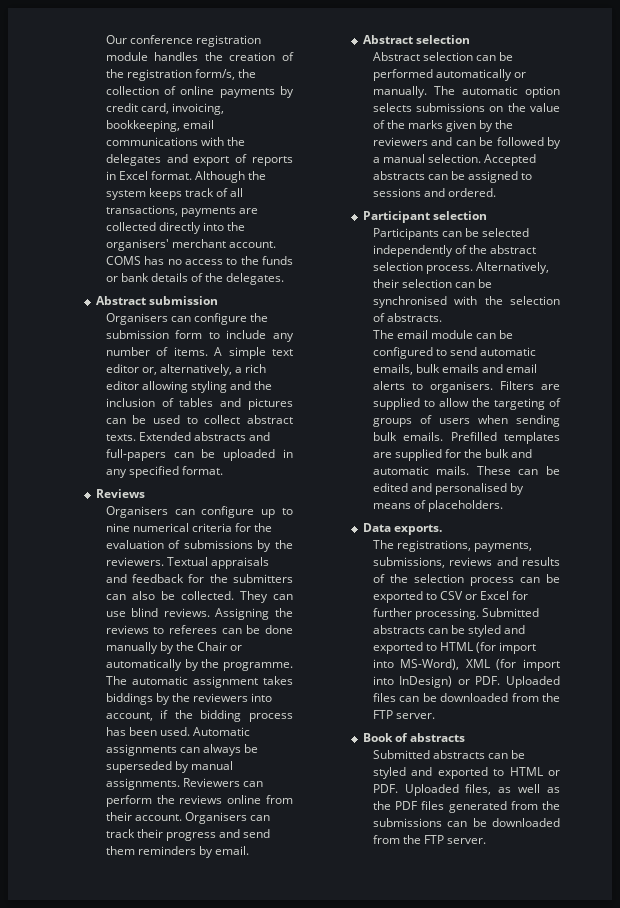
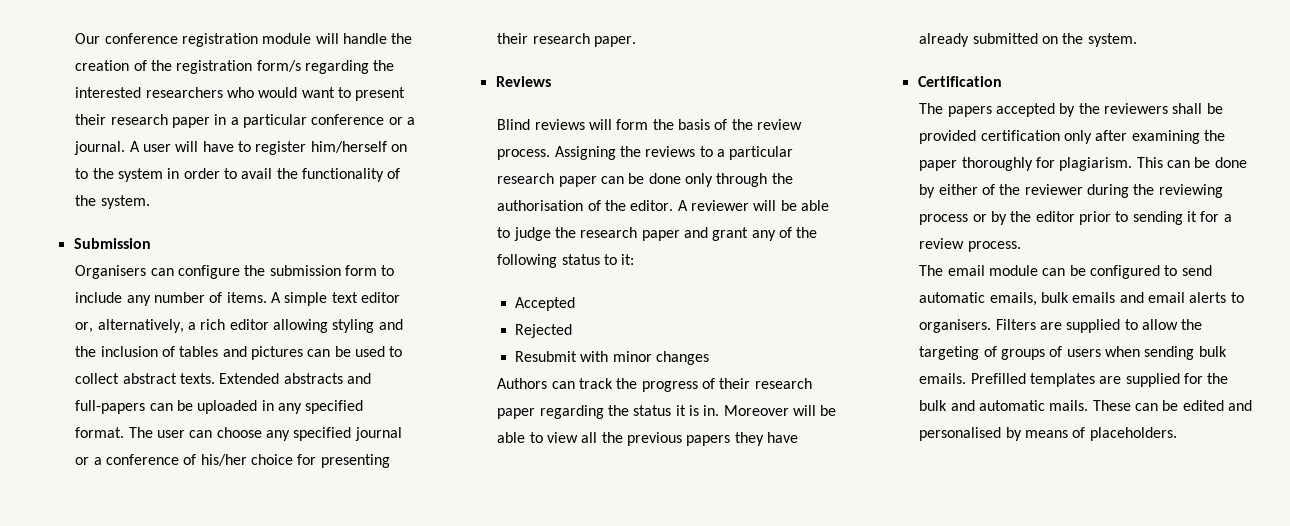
- Our conference registration module handles the creation of the registration form/s, the collection of online payments by credit card, invoicing, bookkeeping, email communications with the delegates and export of reports in Excel format. Although the system keeps track of all transactions, payments are collected directly into the organisers' merchant account. COMS has no access to the funds or bank details of the delegates.
- Abstract submission
+ Our conference registration module will handle the creation of the registration form/s regarding the interested researchers who would want to present their research paper in a particular conference or a journal. A user will have to register him/herself on to the system in order to avail the functionality of the system.
+ Submission
- Extended abstracts and full-papers can be uploaded in any specified format.
+ Extended abstracts and full-papers can be uploaded in any specified format. The user can choose any specified journal or a conference of his/her choice for presenting their research paper.
  Reviews
- Organisers can configure up to nine numerical criteria for the evaluation of submissions by the reviewers. Textual appraisals and feedback for the submitters can also be collected. They can use blind reviews. Assigning the reviews to referees can be done manually by the Chair or automatically by the programme. The automatic assignment takes biddings by the reviewers into account, if the bidding process has been used. Automatic assignments can always be superseded by manual assignments. Reviewers can perform the reviews online from their account. Organisers can track their progress and send them reminders by email.
- Abstract selection
- Abstract selection can be performed automatically or manually. The automatic option selects submissions on the value of the marks given by the reviewers and can be followed by a manual selection. Accepted abstracts can be assigned to sessions and ordered.
- Participant selection
- Participants can be selected independently of the abstract selection process. Alternatively, their selection can be synchronised with the selection of abstracts.
+ Blind reviews will form the basis of the review process. Assigning the reviews to a particular research paper can be done only through the authorisation of the editor. A reviewer will be able to judge the research paper and grant any of the following status to it:
+ Accepted
+ Rejected
+ Resubmit with minor changes
+ Authors can track the progress of their research paper regarding the status it is in. Moreover will be able to view all the previous papers they have already submitted on the system.
+ Certification
+ The papers accepted by the reviewers shall be provided certification only after examining the paper thoroughly for plagiarism. This can be done by either of the reviewer during the reviewing process or by the editor prior to sending it for a review process.
- Data exports.
- The registrations, payments, submissions, reviews and results of the selection process can be exported to CSV or Excel for further processing. Submitted abstracts can be styled and exported to HTML (for import into MS-Word), XML (for import into InDesign) or PDF. Uploaded files can be downloaded from the FTP server.
- Book of abstracts
- Submitted abstracts can be styled and exported to HTML or PDF. Uploaded files, as well as the PDF files generated from the submissions can be downloaded from the FTP server.

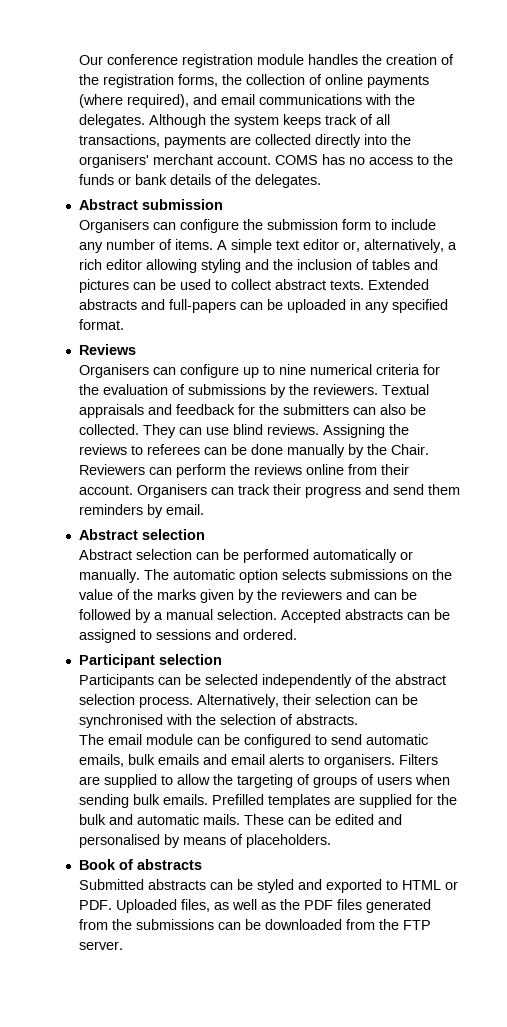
- Our conference registration module will handle the creation of the registration form/s regarding the interested researchers who would want to present their research paper in a particular conference or a journal. A user will have to register him/herself on to the system in order to avail the functionality of the system.
- Submission
+ Our conference registration module handles the creation of the registration forms, the collection of online payments (where required), and email communications with the delegates. Although the system keeps track of all transactions, payments are collected directly into the organisers' merchant account. COMS has no access to the funds or bank details of the delegates.
+ Abstract submission
- Extended abstracts and full-papers can be uploaded in any specified format. The user can choose any specified journal or a conference of his/her choice for presenting their research paper.
+ Extended abstracts and full-papers can be uploaded in any specified format.
  Reviews
- Blind reviews will form the basis of the review process. Assigning the reviews to a particular research paper can be done only through the authorisation of the editor. A reviewer will be able to judge the research paper and grant any of the following status to it:
- Accepted
- Rejected
- Resubmit with minor changes
- Authors can track the progress of their research paper regarding the status it is in. Moreover will be able to view all the previous papers they have already submitted on the system.
- Certification
- The papers accepted by the reviewers shall be provided certification only after examining the paper thoroughly for plagiarism. This can be done by either of the reviewer during the reviewing process or by the editor prior to sending it for a review process.
+ Organisers can configure up to nine numerical criteria for the evaluation of submissions by the reviewers. Textual appraisals and feedback for the submitters can also be collected. They can use blind reviews. Assigning the reviews to referees can be done manually by the Chair. Reviewers can perform the reviews online from their account. Organisers can track their progress and send them reminders by email.
+ Abstract selection
+ Abstract selection can be performed automatically or manually. The automatic option selects submissions on the value of the marks given by the reviewers and can be followed by a manual selection. Accepted abstracts can be assigned to sessions and ordered.
+ Participant selection
+ Participants can be selected independently of the abstract selection process. Alternatively, their selection can be synchronised with the selection of abstracts.
+ Book of abstracts
+ Submitted abstracts can be styled and exported to HTML or PDF. Uploaded files, as well as the PDF files generated from the submissions can be downloaded from the FTP server.

